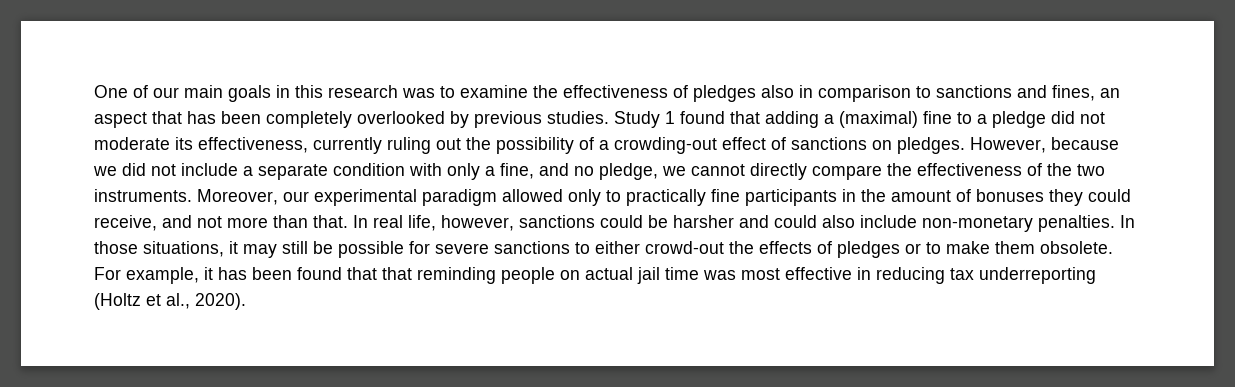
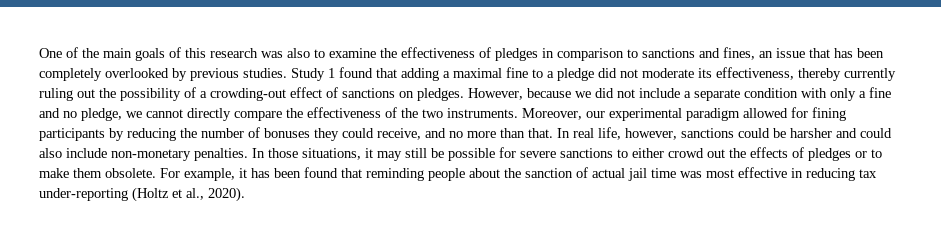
- One of our main goals in this research was to examine the effectiveness of pledges also in comparison to sanctions and fines, an aspect that has been completely overlooked by previous studies.
+ One of the main goals of this research was also to examine the effectiveness of pledges in comparison to sanctions and fines, an issue that has been completely overlooked by previous studies.
- Study 1 found that adding a (maximal) fine to a pledge did not moderate its effectiveness, currently ruling out the possibility of a crowding-out effect of sanctions on pledges.
+ Study 1 found that adding a maximal fine to a pledge did not moderate its effectiveness, thereby currently ruling out the possibility of a crowding-out effect of sanctions on pledges.
- However, because we did not include a separate condition with only a fine, and no pledge, we cannot directly compare the effectiveness of the two instruments.
+ However, because we did not include a separate condition with only a fine and no pledge, we cannot directly compare the effectiveness of the two instruments.
- Moreover, our experimental paradigm allowed only to practically fine participants in the amount of bonuses they could receive, and not more than that.
+ Moreover, our experimental paradigm allowed for fining participants by reducing the number of bonuses they could receive, and no more than that.
- In those situations, it may still be possible for severe sanctions to either crowd-out the effects of pledges or to make them obsolete.
+ In those situations, it may still be possible for severe sanctions to either crowd out the effects of pledges or to make them obsolete.
- For example, it has been found that that reminding people on actual jail time was most effective in reducing tax underreporting (Holtz et al., 2020).
+ For example, it has been found that reminding people about the sanction of actual jail time was most effective in reducing tax under-reporting (Holtz et al., 2020).

